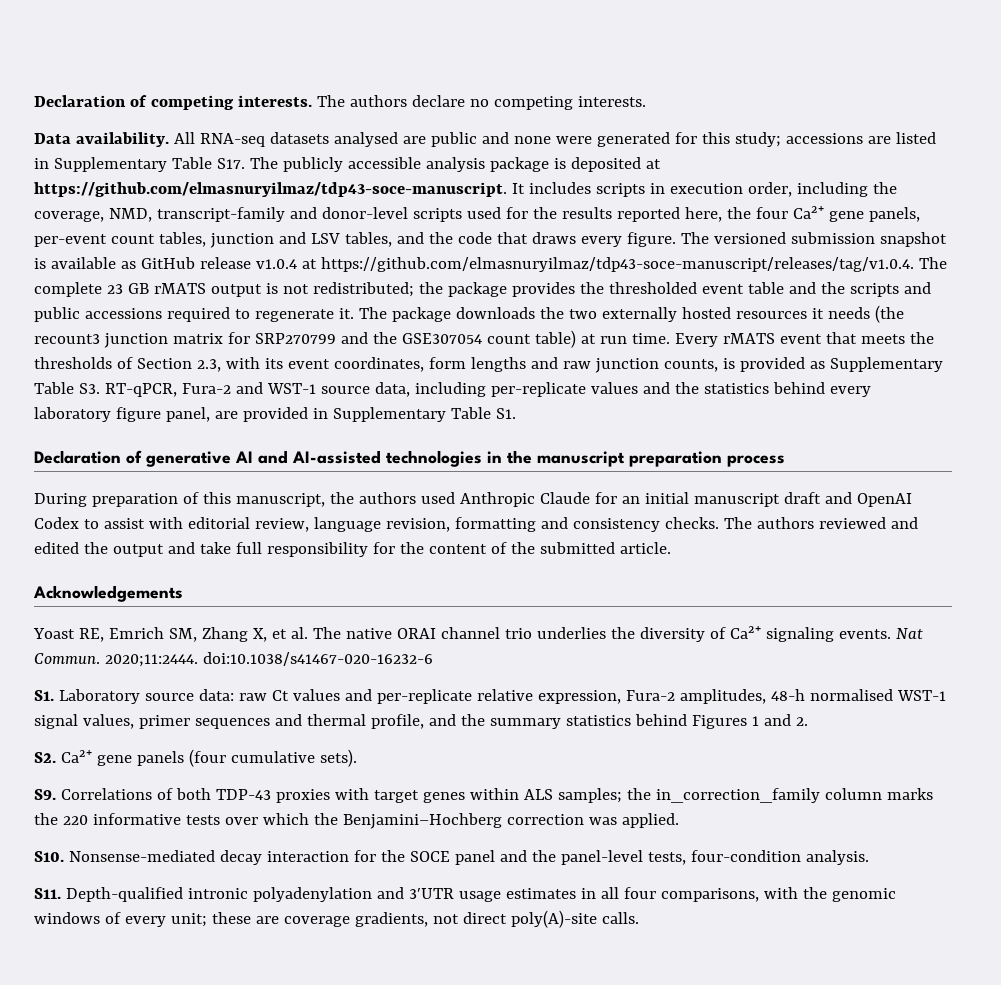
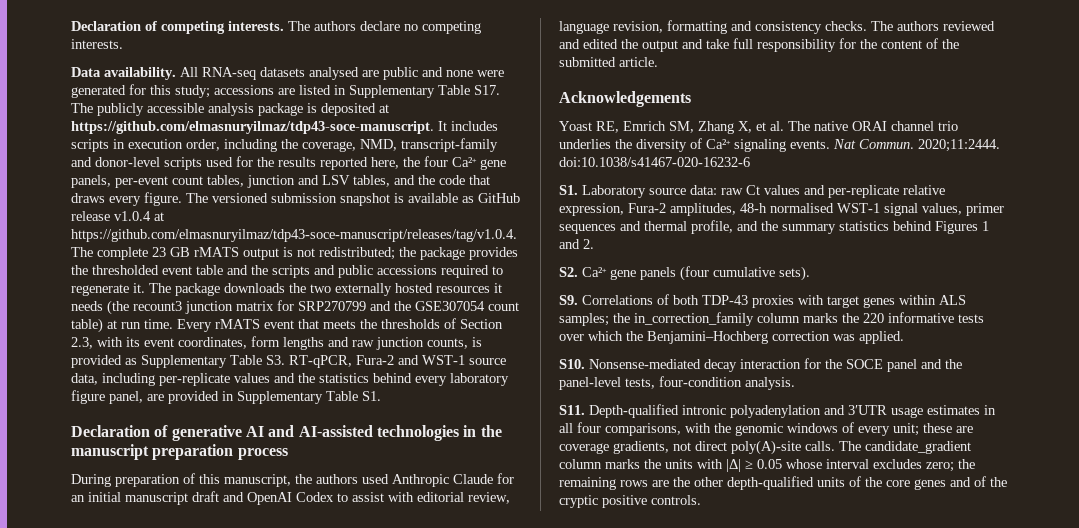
+ The candidate_gradient column marks the units with |Δ| ≥ 0.05 whose interval excludes zero; the remaining rows are the other depth-qualified units of the core genes and of the cryptic positive controls.

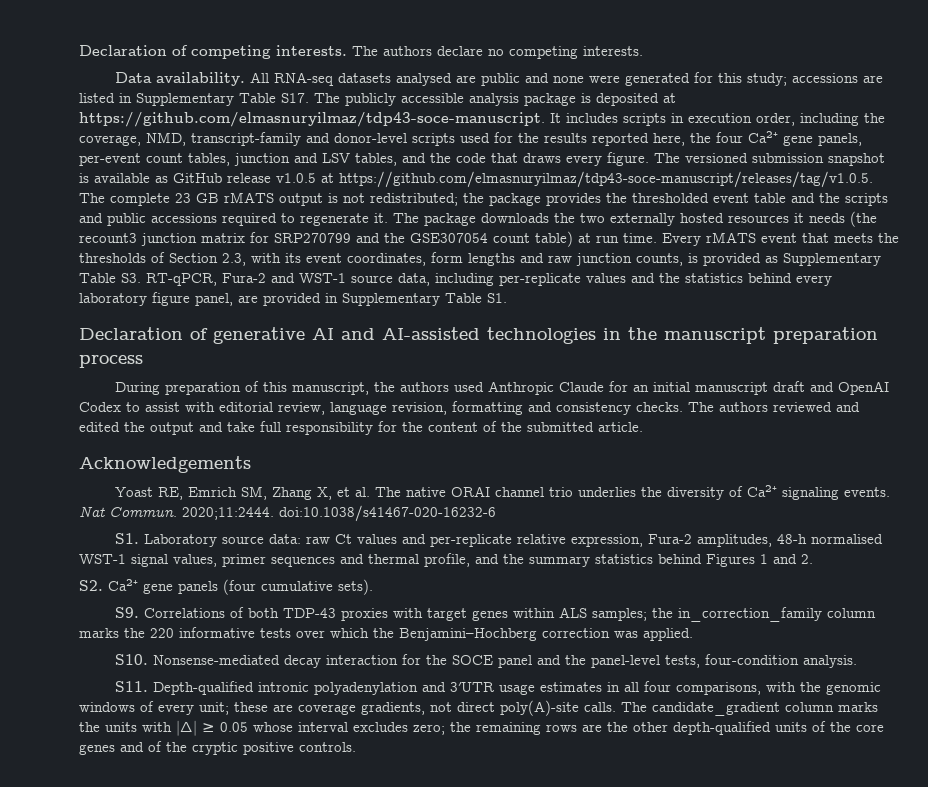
- The versioned submission snapshot is available as GitHub release v1.0.4 at https://github.com/elmasnuryilmaz/tdp43-soce-manuscript/releases/tag/v1.0.4. The complete 23 GB rMATS output is not redistributed; the package provides the thresholded event table and the scripts and public accessions required to regenerate it.
+ The versioned submission snapshot is available as GitHub release v1.0.5 at https://github.com/elmasnuryilmaz/tdp43-soce-manuscript/releases/tag/v1.0.5. The complete 23 GB rMATS output is not redistributed; the package provides the thresholded event table and the scripts and public accessions required to regenerate it.

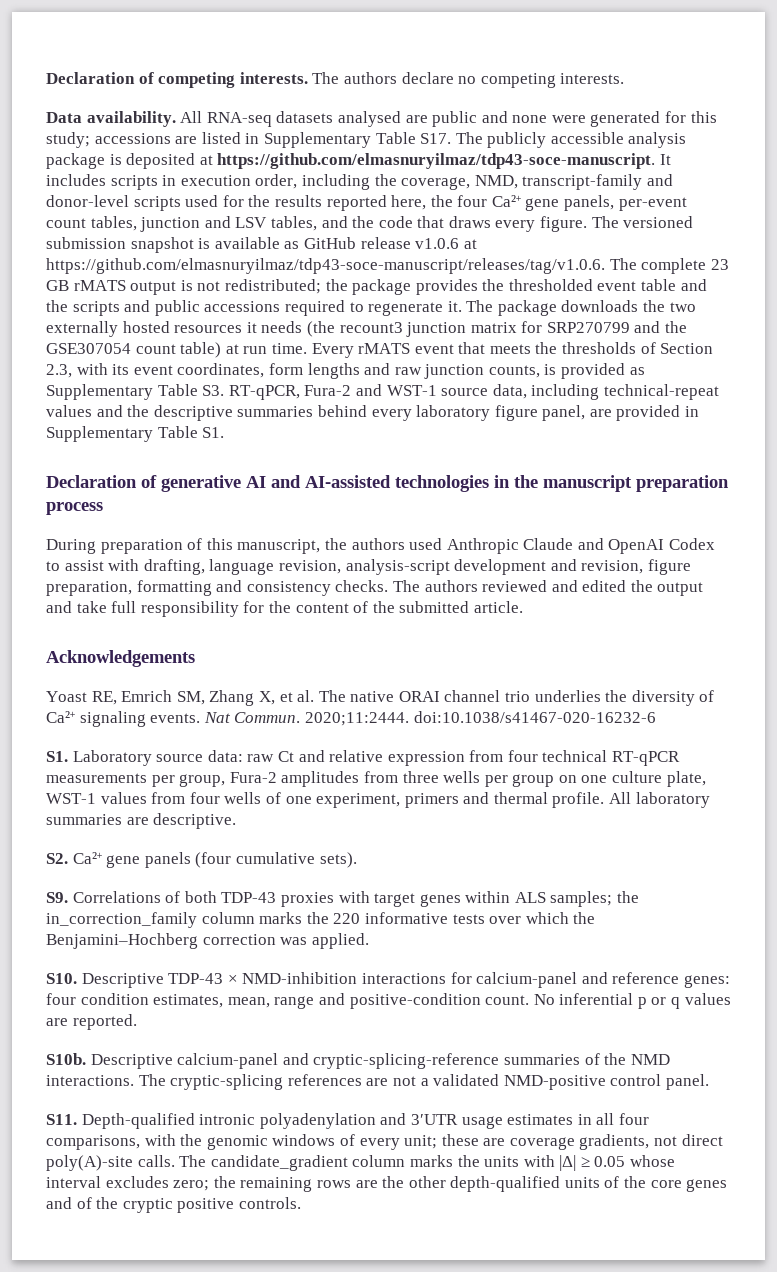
- The versioned submission snapshot is available as GitHub release v1.0.5 at https://github.com/elmasnuryilmaz/tdp43-soce-manuscript/releases/tag/v1.0.5. The complete 23 GB rMATS output is not redistributed; the package provides the thresholded event table and the scripts and public accessions required to regenerate it.
+ The versioned submission snapshot is available as GitHub release v1.0.6 at https://github.com/elmasnuryilmaz/tdp43-soce-manuscript/releases/tag/v1.0.6. The complete 23 GB rMATS output is not redistributed; the package provides the thresholded event table and the scripts and public accessions required to regenerate it.
- Every rMATS event that meets the thresholds of Section 2.3, with its event coordinates, form lengths and raw junction counts, is provided as Supplementary Table S3. RT-qPCR, Fura-2 and WST-1 source data, including per-replicate values and the statistics behind every laboratory figure panel, are provided in Supplementary Table S1.
+ Every rMATS event that meets the thresholds of Section 2.3, with its event coordinates, form lengths and raw junction counts, is provided as Supplementary Table S3. RT-qPCR, Fura-2 and WST-1 source data, including technical-repeat values and the descriptive summaries behind every laboratory figure panel, are provided in Supplementary Table S1.
- During preparation of this manuscript, the authors used Anthropic Claude for an initial manuscript draft and OpenAI Codex to assist with editorial review, language revision, formatting and consistency checks.
+ During preparation of this manuscript, the authors used Anthropic Claude and OpenAI Codex to assist with drafting, language revision, analysis-script development and revision, figure preparation, formatting and consistency checks.
- S1. Laboratory source data: raw Ct values and per-replicate relative expression, Fura-2 amplitudes, 48-h normalised WST-1 signal values, primer sequences and thermal profile, and the summary statistics behind Figures 1 and 2.
+ S1. Laboratory source data: raw Ct and relative expression from four technical RT-qPCR measurements per group, Fura-2 amplitudes from three wells per group on one culture plate, WST-1 values from four wells of one experiment, primers and thermal profile. All laboratory summaries are descriptive.
- S10. Nonsense-mediated decay interaction for the SOCE panel and the panel-level tests, four-condition analysis.
+ S10. Descriptive TDP-43 × NMD-inhibition interactions for calcium-panel and reference genes: four condition estimates, mean, range and positive-condition count. No inferential p or q values are reported.
+ S10b. Descriptive calcium-panel and cryptic-splicing-reference summaries of the NMD interactions. The cryptic-splicing references are not a validated NMD-positive control panel.

